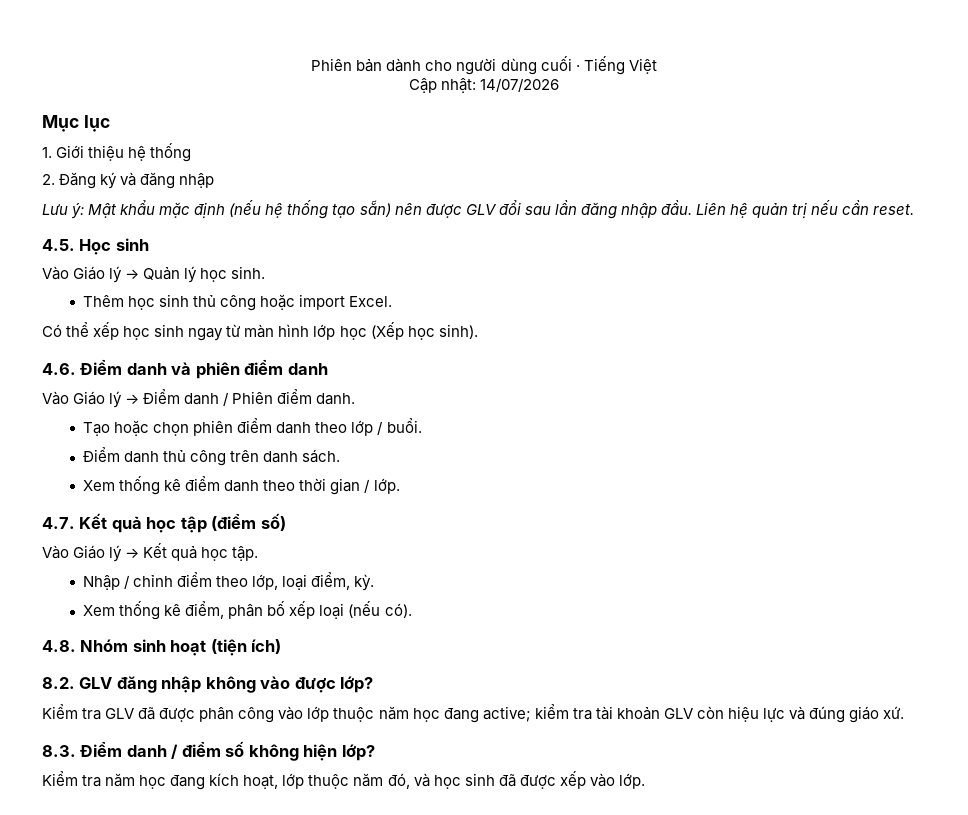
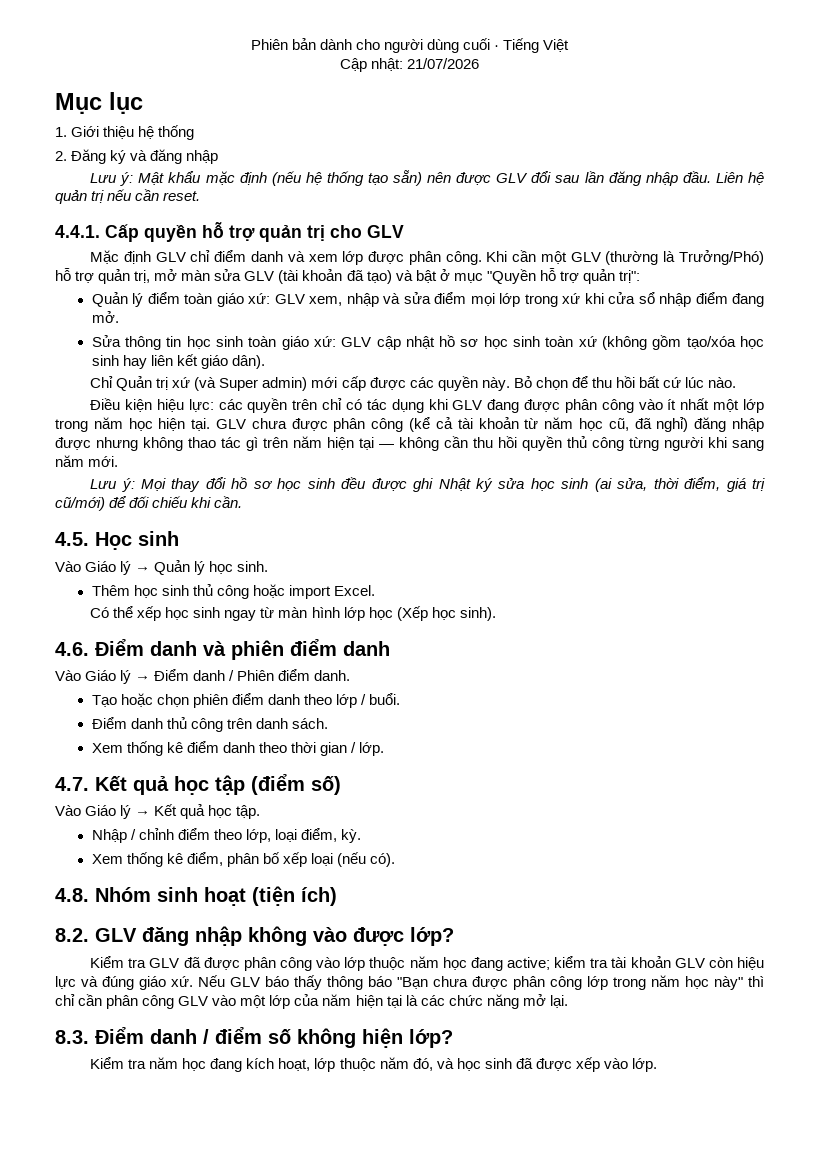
- Cập nhật: 14/07/2026
+ Cập nhật: 21/07/2026
+ 4.4.1. Cấp quyền hỗ trợ quản trị cho GLV
+ Mặc định GLV chỉ điểm danh và xem lớp được phân công. Khi cần một GLV (thường là Trưởng/Phó) hỗ trợ quản trị, mở màn sửa GLV (tài khoản đã tạo) và bật ở mục "Quyền hỗ trợ quản trị":
+ Quản lý điểm toàn giáo xứ: GLV xem, nhập và sửa điểm mọi lớp trong xứ khi cửa sổ nhập điểm đang mở.
+ Sửa thông tin học sinh toàn giáo xứ: GLV cập nhật hồ sơ học sinh toàn xứ (không gồm tạo/xóa học sinh hay liên kết giáo dân).
+ Chỉ Quản trị xứ (và Super admin) mới cấp được các quyền này. Bỏ chọn để thu hồi bất cứ lúc nào.
+ Điều kiện hiệu lực: các quyền trên chỉ có tác dụng khi GLV đang được phân công vào ít nhất một lớp trong năm học hiện tại. GLV chưa được phân công (kể cả tài khoản từ năm học cũ, đã nghỉ) đăng nhập được nhưng không thao tác gì trên năm hiện tại — không cần thu hồi quyền thủ công từng người khi sang năm mới.
+ Lưu ý: Mọi thay đổi hồ sơ học sinh đều được ghi Nhật ký sửa học sinh (ai sửa, thời điểm, giá trị cũ/mới) để đối chiếu khi cần.
+ Nếu GLV báo thấy thông báo "Bạn chưa được phân công lớp trong năm học này" thì chỉ cần phân công GLV vào một lớp của năm hiện tại là các chức năng mở lại.

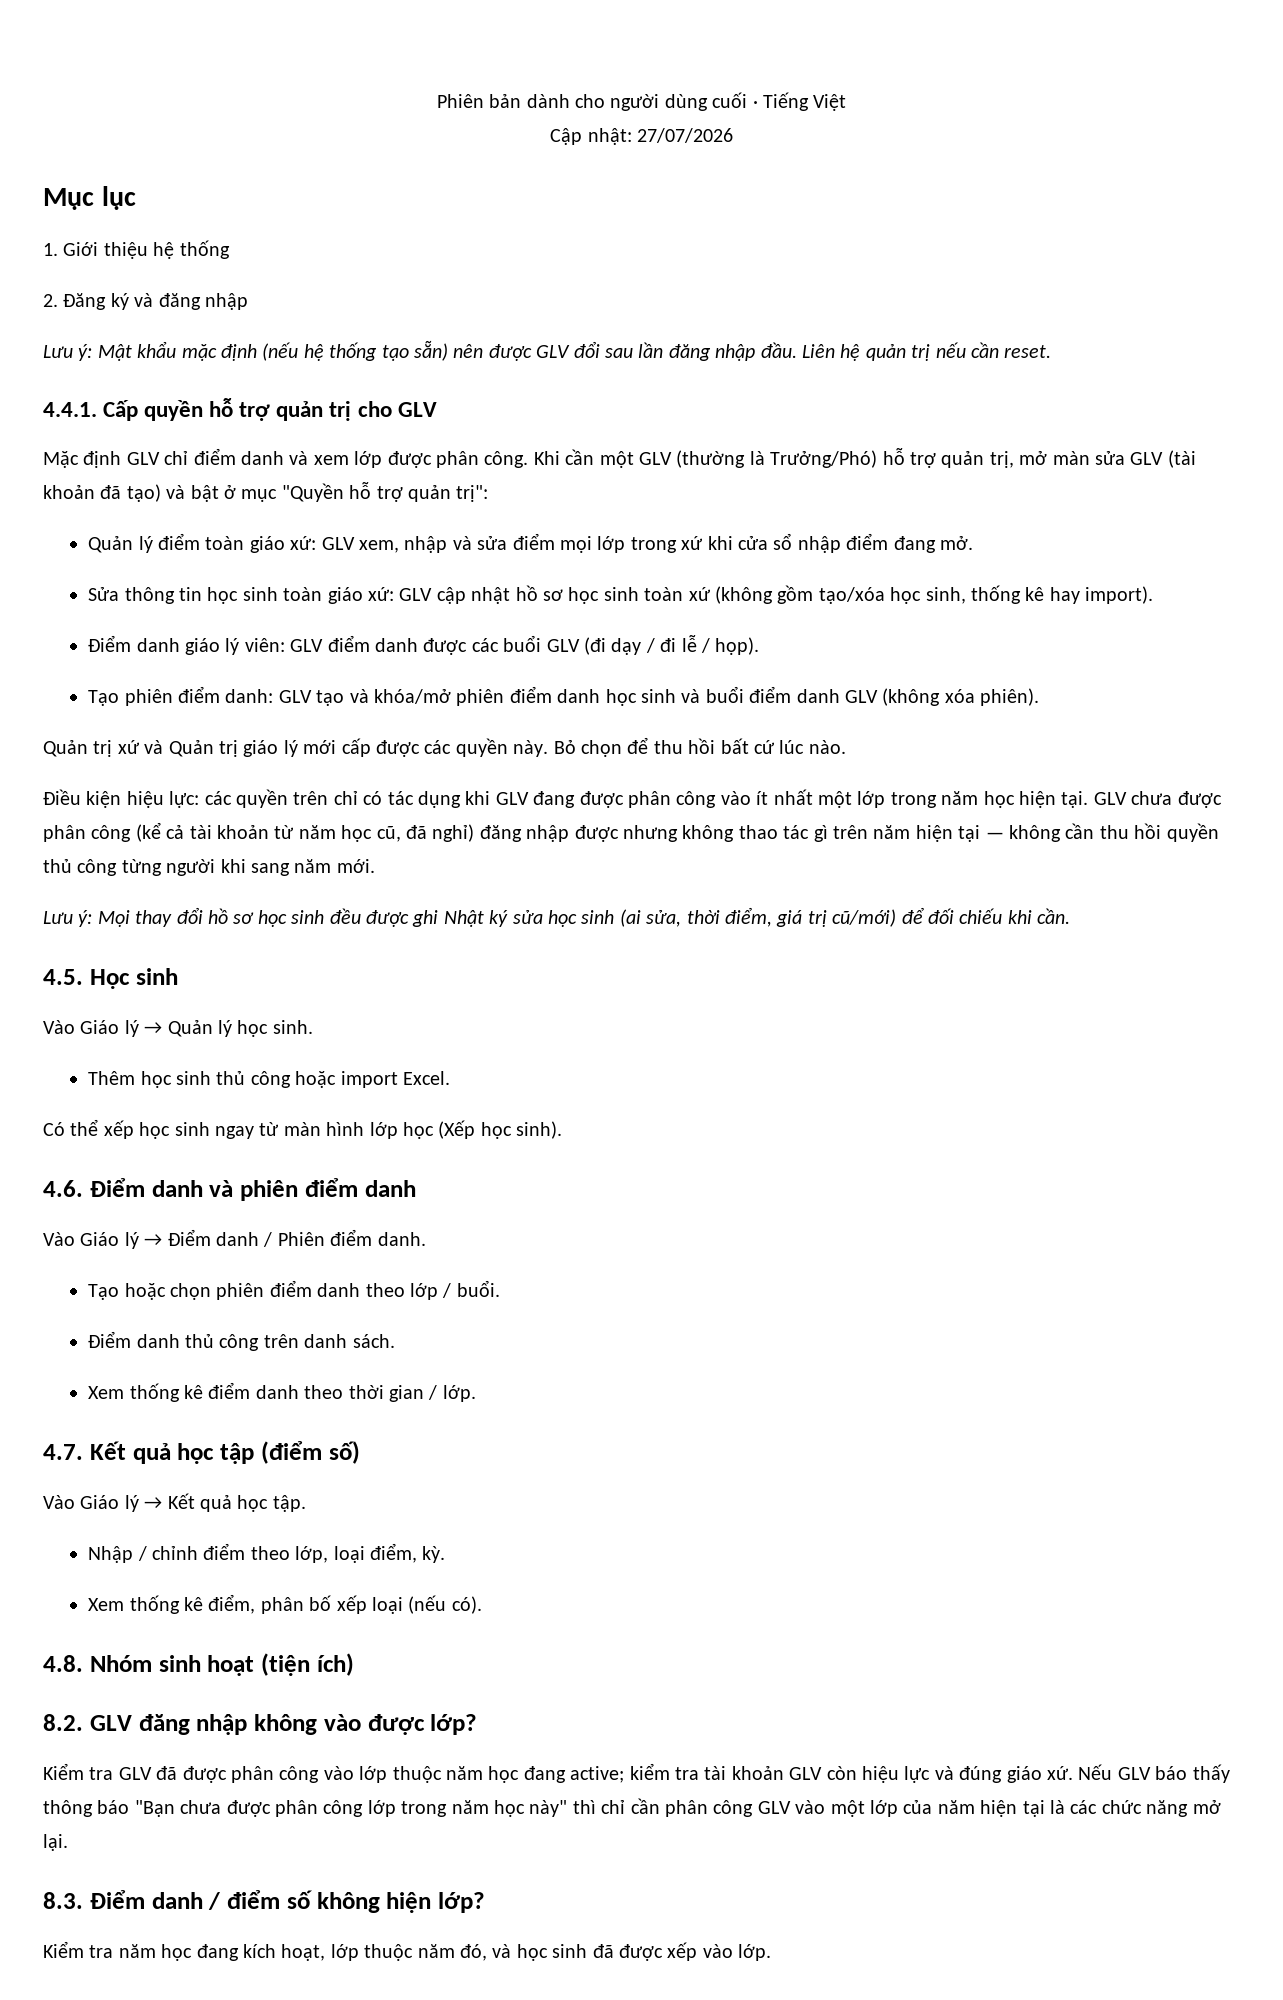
- Cập nhật: 21/07/2026
+ Cập nhật: 27/07/2026
- Sửa thông tin học sinh toàn giáo xứ: GLV cập nhật hồ sơ học sinh toàn xứ (không gồm tạo/xóa học sinh hay liên kết giáo dân).
- Chỉ Quản trị xứ (và Super admin) mới cấp được các quyền này.
+ Sửa thông tin học sinh toàn giáo xứ: GLV cập nhật hồ sơ học sinh toàn xứ (không gồm tạo/xóa học sinh, thống kê hay import).
+ Điểm danh giáo lý viên: GLV điểm danh được các buổi GLV (đi dạy / đi lễ / họp).
+ Tạo phiên điểm danh: GLV tạo và khóa/mở phiên điểm danh học sinh và buổi điểm danh GLV (không xóa phiên).
+ Quản trị xứ và Quản trị giáo lý mới cấp được các quyền này.

